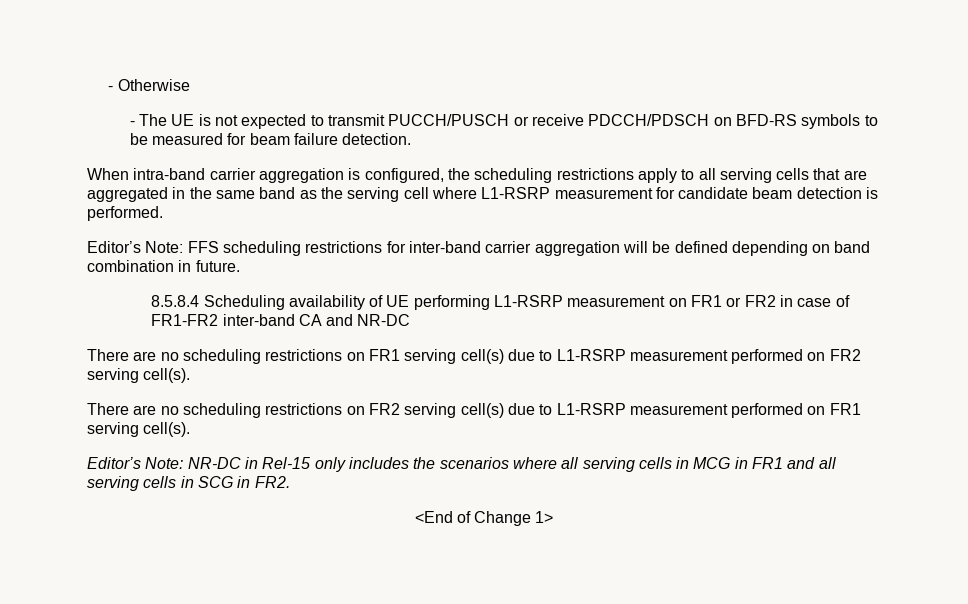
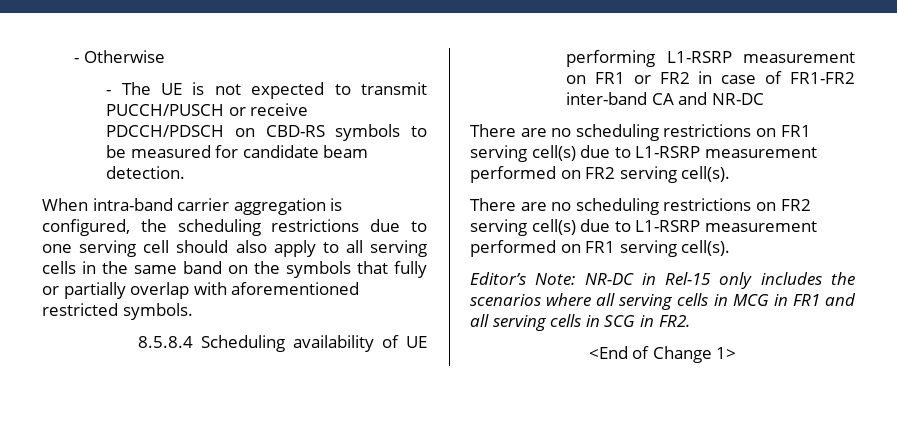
- - The UE is not expected to transmit PUCCH/PUSCH or receive PDCCH/PDSCH on BFD-RS symbols to be measured for beam failure detection.
+ - The UE is not expected to transmit PUCCH/PUSCH or receive PDCCH/PDSCH on CBD-RS symbols to be measured for candidate beam detection.
- When intra-band carrier aggregation is configured, the scheduling restrictions apply to all serving cells that are aggregated in the same band as the serving cell where L1-RSRP measurement for candidate beam detection is performed.
- Editor’s Note: FFS scheduling restrictions for inter-band carrier aggregation will be defined depending on band combination in future.
+ When intra-band carrier aggregation is configured, the scheduling restrictions due to one serving cell should also apply to all serving cells in the same band on the symbols that fully or partially overlap with aforementioned restricted symbols.

